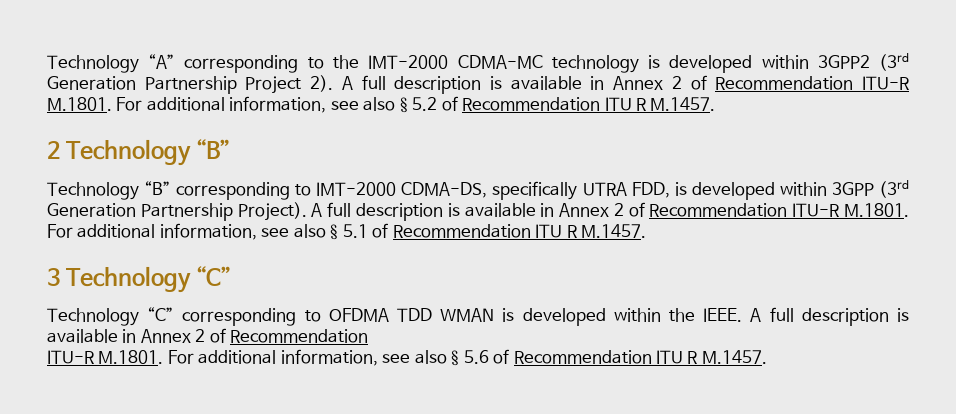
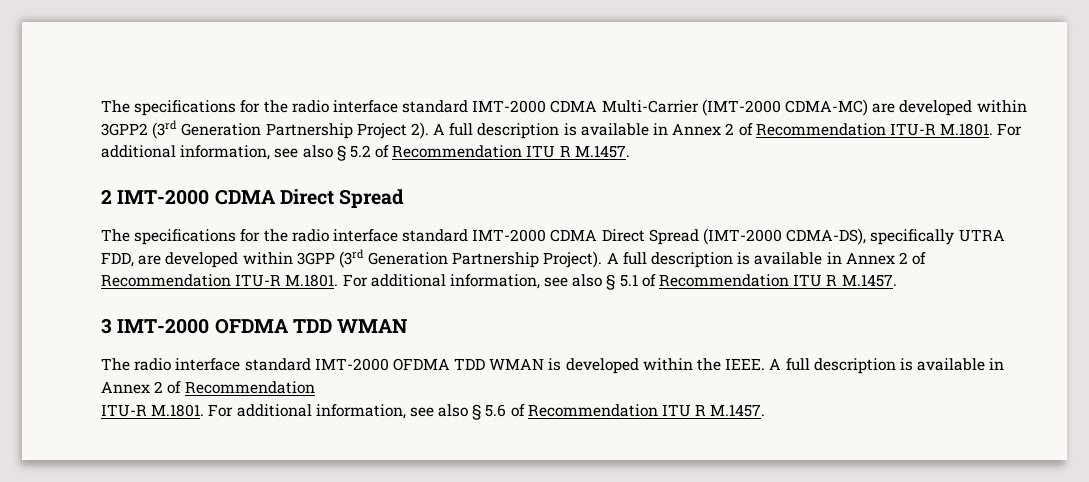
- Technology “A” corresponding to the IMT-2000 CDMA-MC technology is developed within 3GPP2 (3rd Generation Partnership Project 2).
+ The specifications for the radio interface standard IMT-2000 CDMA Multi-Carrier (IMT-2000 CDMA-MC) are developed within 3GPP2 (3rd Generation Partnership Project 2).
- 2 Technology “B”
- Technology “B” corresponding to IMT-2000 CDMA-DS, specifically UTRA FDD, is developed within 3GPP (3rd Generation Partnership Project).
+ 2 IMT-2000 CDMA Direct Spread
+ The specifications for the radio interface standard IMT-2000 CDMA Direct Spread (IMT-2000 CDMA-DS), specifically UTRA FDD, are developed within 3GPP (3rd Generation Partnership Project).
- 3 Technology “C”
- Technology “C” corresponding to OFDMA TDD WMAN is developed within the IEEE.
+ 3 IMT-2000 OFDMA TDD WMAN
+ The radio interface standard IMT-2000 OFDMA TDD WMAN is developed within the IEEE.

